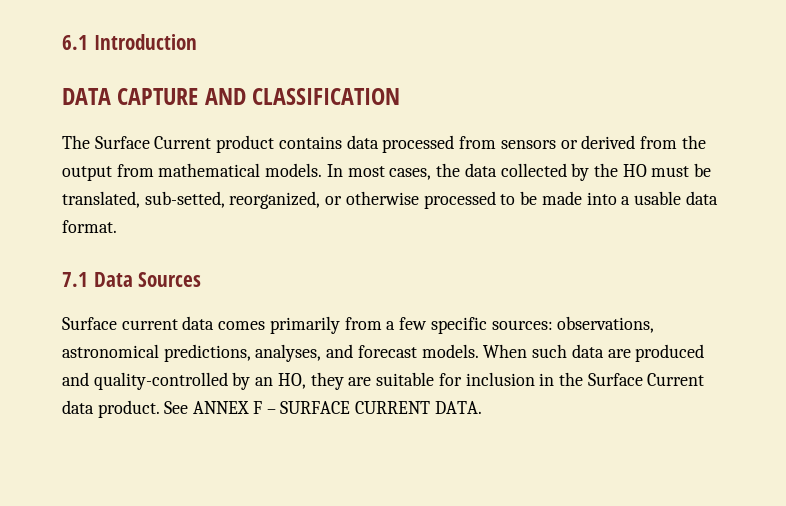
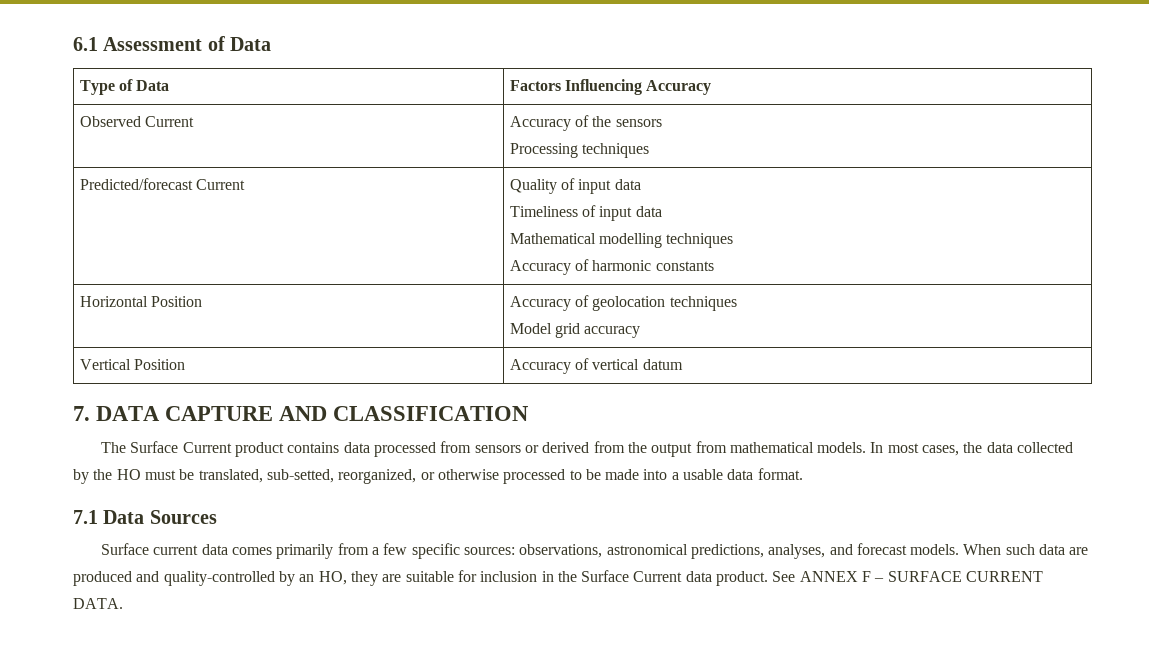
- 6.1 Introduction
- DATA CAPTURE AND CLASSIFICATION
+ 6.1 Assessment of Data
+ Type of Data | Factors Influencing Accuracy
+ Observed Current | Accuracy of the sensors
+ Processing techniques
+ Predicted/forecast Current | Quality of input data
+ Timeliness of input data
+ Mathematical modelling techniques
+ Accuracy of harmonic constants
+ Horizontal Position | Accuracy of geolocation techniques
+ Model grid accuracy
+ Vertical Position | Accuracy of vertical datum
+ 7. DATA CAPTURE AND CLASSIFICATION

